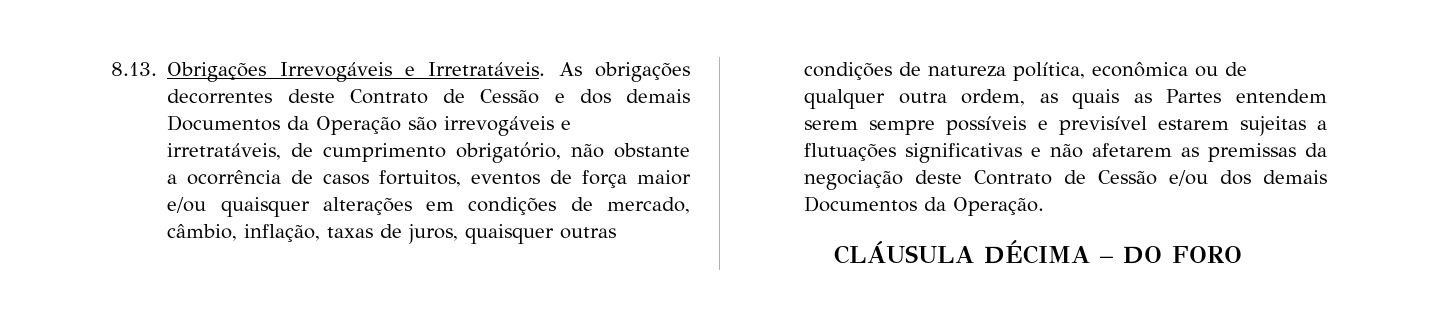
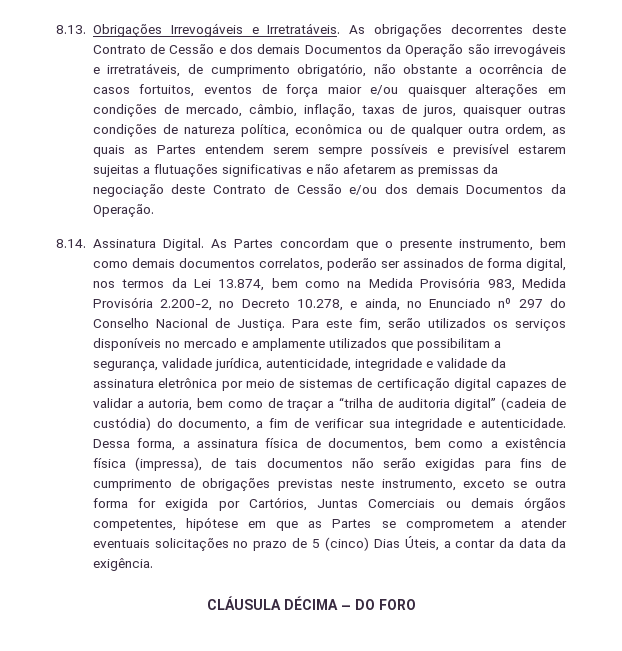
+ 8.14. Assinatura Digital. As Partes concordam que o presente instrumento, bem como demais documentos correlatos, poderão ser assinados de forma digital, nos termos da Lei 13.874, bem como na Medida Provisória 983, Medida Provisória 2.200-2, no Decreto 10.278, e ainda, no Enunciado nº 297 do Conselho Nacional de Justiça. Para este fim, serão utilizados os serviços disponíveis no mercado e amplamente utilizados que possibilitam a segurança, validade jurídica, autenticidade, integridade e validade da assinatura eletrônica por meio de sistemas de certificação digital capazes de validar a autoria, bem como de traçar a “trilha de auditoria digital” (cadeia de custódia) do documento, a fim de verificar sua integridade e autenticidade. Dessa forma, a assinatura física de documentos, bem como a existência física (impressa), de tais documentos não serão exigidas para fins de cumprimento de obrigações previstas neste instrumento, exceto se outra forma for exigida por Cartórios, Juntas Comerciais ou demais órgãos competentes, hipótese em que as Partes se comprometem a atender eventuais solicitações no prazo de 5 (cinco) Dias Úteis, a contar da data da exigência.

